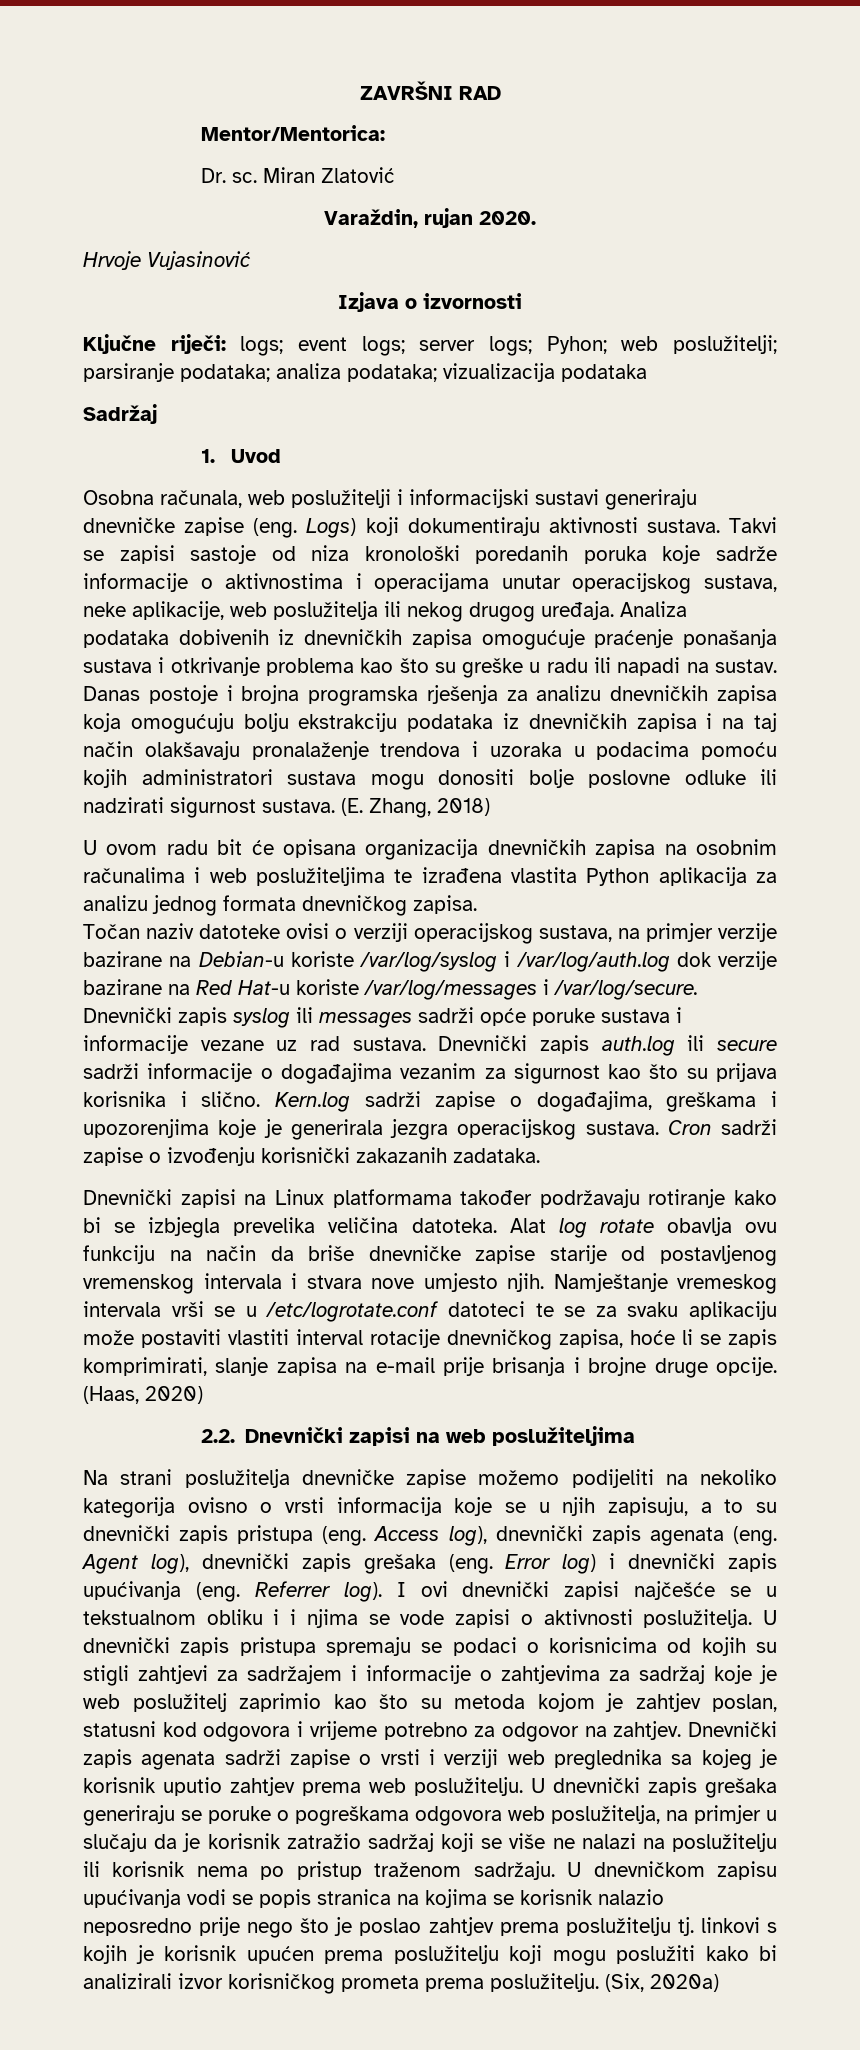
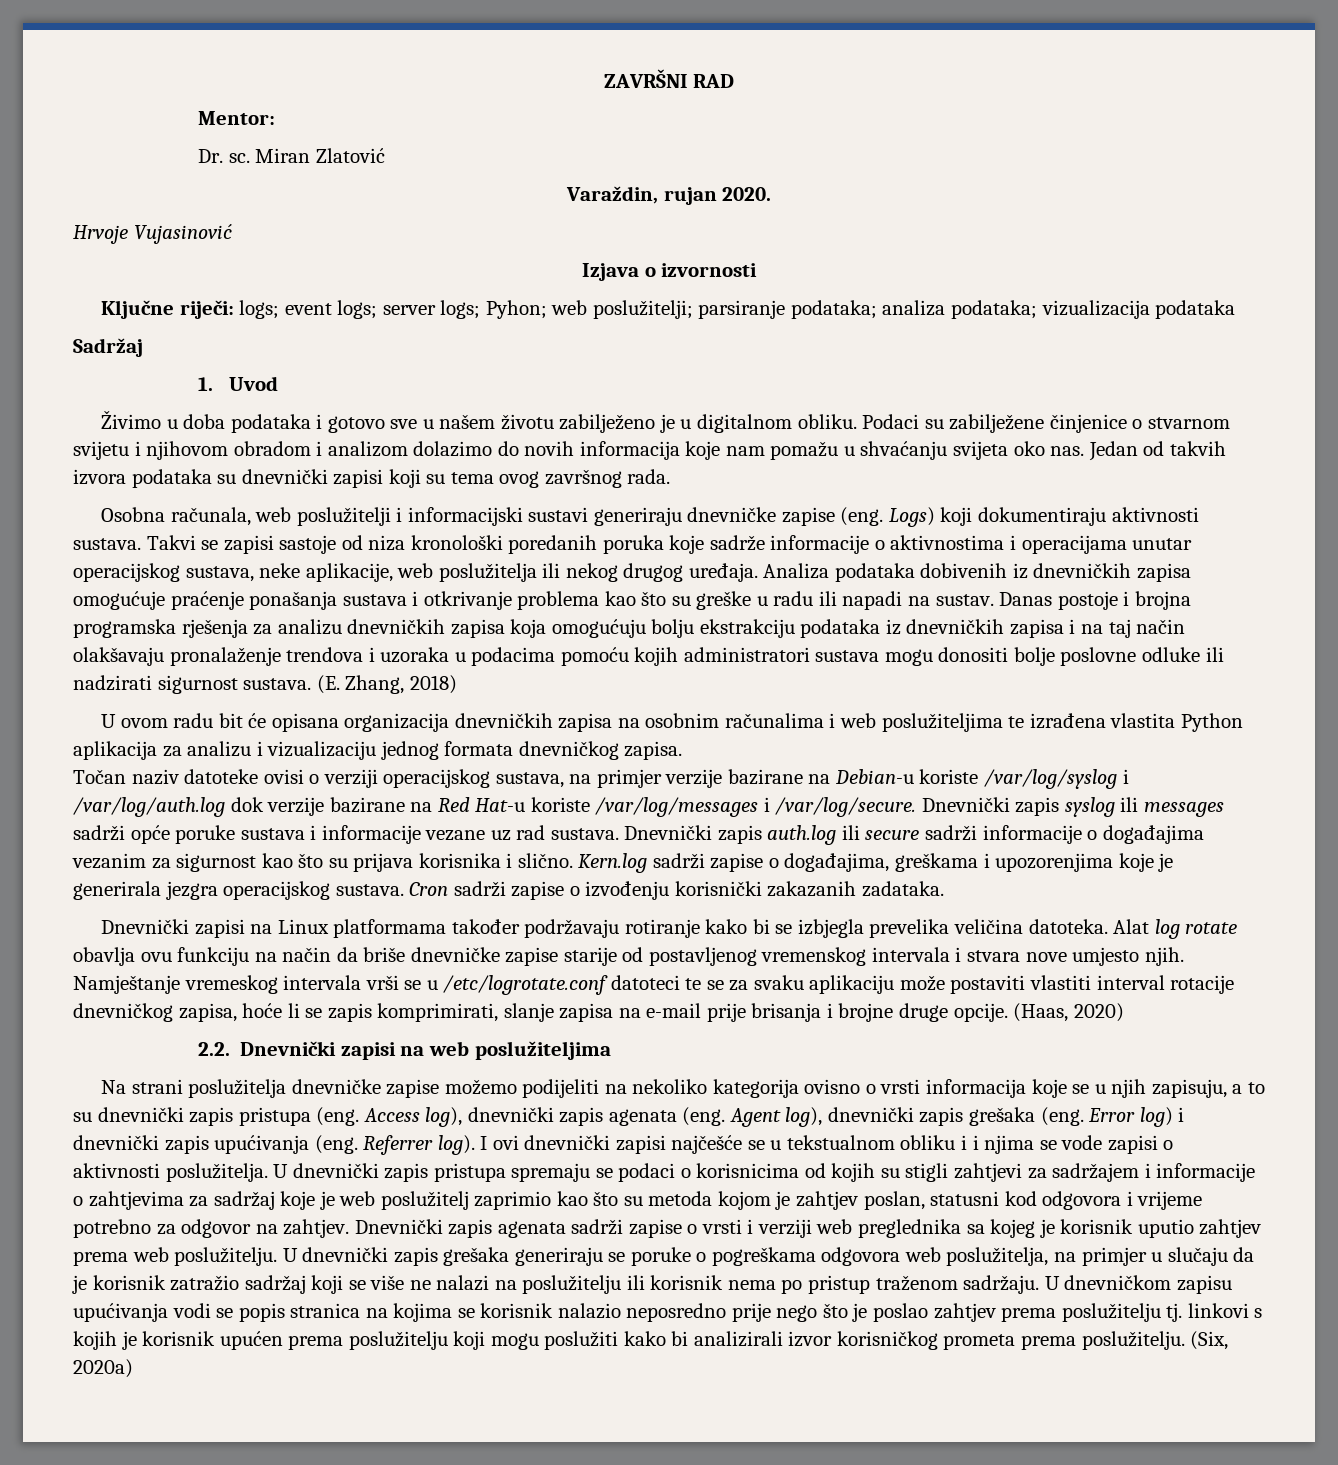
- Mentor/Mentorica:
+ Mentor:
+ Živimo u doba podataka i gotovo sve u našem životu zabilježeno je u digitalnom obliku. Podaci su zabilježene činjenice o stvarnom svijetu i njihovom obradom i analizom dolazimo do novih informacija koje nam pomažu u shvaćanju svijeta oko nas. Jedan od takvih izvora podataka su dnevnički zapisi koji su tema ovog završnog rada.
- U ovom radu bit će opisana organizacija dnevničkih zapisa na osobnim računalima i web poslužiteljima te izrađena vlastita Python aplikacija za analizu jednog formata dnevničkog zapisa.
+ U ovom radu bit će opisana organizacija dnevničkih zapisa na osobnim računalima i web poslužiteljima te izrađena vlastita Python aplikacija za analizu i vizualizaciju jednog formata dnevničkog zapisa.

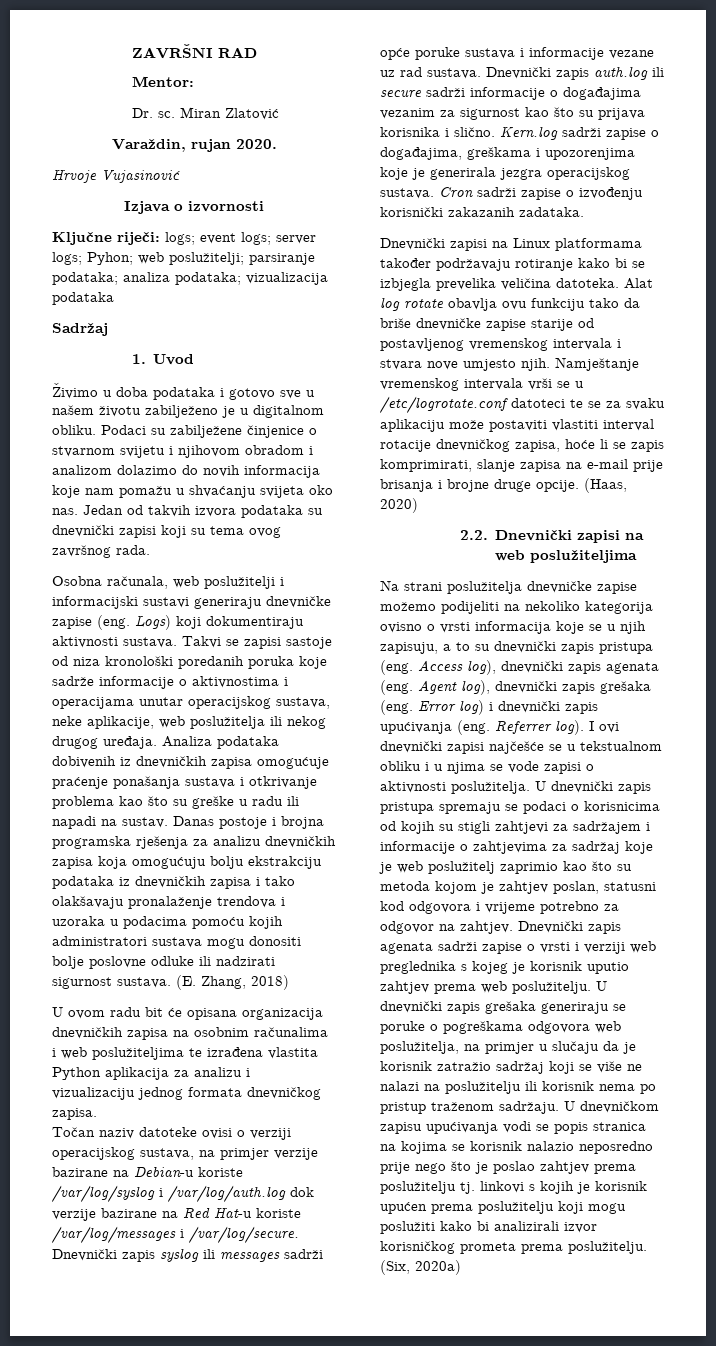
- Danas postoje i brojna programska rješenja za analizu dnevničkih zapisa koja omogućuju bolju ekstrakciju podataka iz dnevničkih zapisa i na taj način olakšavaju pronalaženje trendova i uzoraka u podacima pomoću kojih administratori sustava mogu donositi bolje poslovne odluke ili nadzirati sigurnost sustava.
+ Danas postoje i brojna programska rješenja za analizu dnevničkih zapisa koja omogućuju bolju ekstrakciju podataka iz dnevničkih zapisa i tako olakšavaju pronalaženje trendova i uzoraka u podacima pomoću kojih administratori sustava mogu donositi bolje poslovne odluke ili nadzirati sigurnost sustava.
- Alat log rotate obavlja ovu funkciju na način da briše dnevničke zapise starije od postavljenog vremenskog intervala i stvara nove umjesto njih.
+ Alat log rotate obavlja ovu funkciju tako da briše dnevničke zapise starije od postavljenog vremenskog intervala i stvara nove umjesto njih.
- Namještanje vremeskog intervala vrši se u /etc/logrotate.conf datoteci te se za svaku aplikaciju može postaviti vlastiti interval rotacije dnevničkog zapisa, hoće li se zapis komprimirati, slanje zapisa na e-mail prije brisanja i brojne druge opcije.
+ Namještanje vremenskog intervala vrši se u /etc/logrotate.conf datoteci te se za svaku aplikaciju može postaviti vlastiti interval rotacije dnevničkog zapisa, hoće li se zapis komprimirati, slanje zapisa na e-mail prije brisanja i brojne druge opcije.
- I ovi dnevnički zapisi najčešće se u tekstualnom obliku i i njima se vode zapisi o aktivnosti poslužitelja.
+ I ovi dnevnički zapisi najčešće se u tekstualnom obliku i u njima se vode zapisi o aktivnosti poslužitelja.
- Dnevnički zapis agenata sadrži zapise o vrsti i verziji web preglednika sa kojeg je korisnik uputio zahtjev prema web poslužitelju.
+ Dnevnički zapis agenata sadrži zapise o vrsti i verziji web preglednika s kojeg je korisnik uputio zahtjev prema web poslužitelju.

